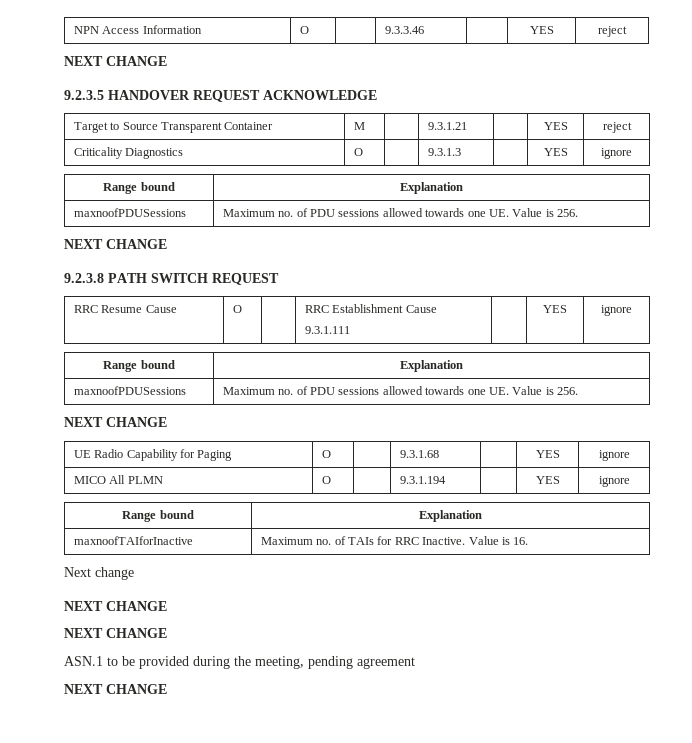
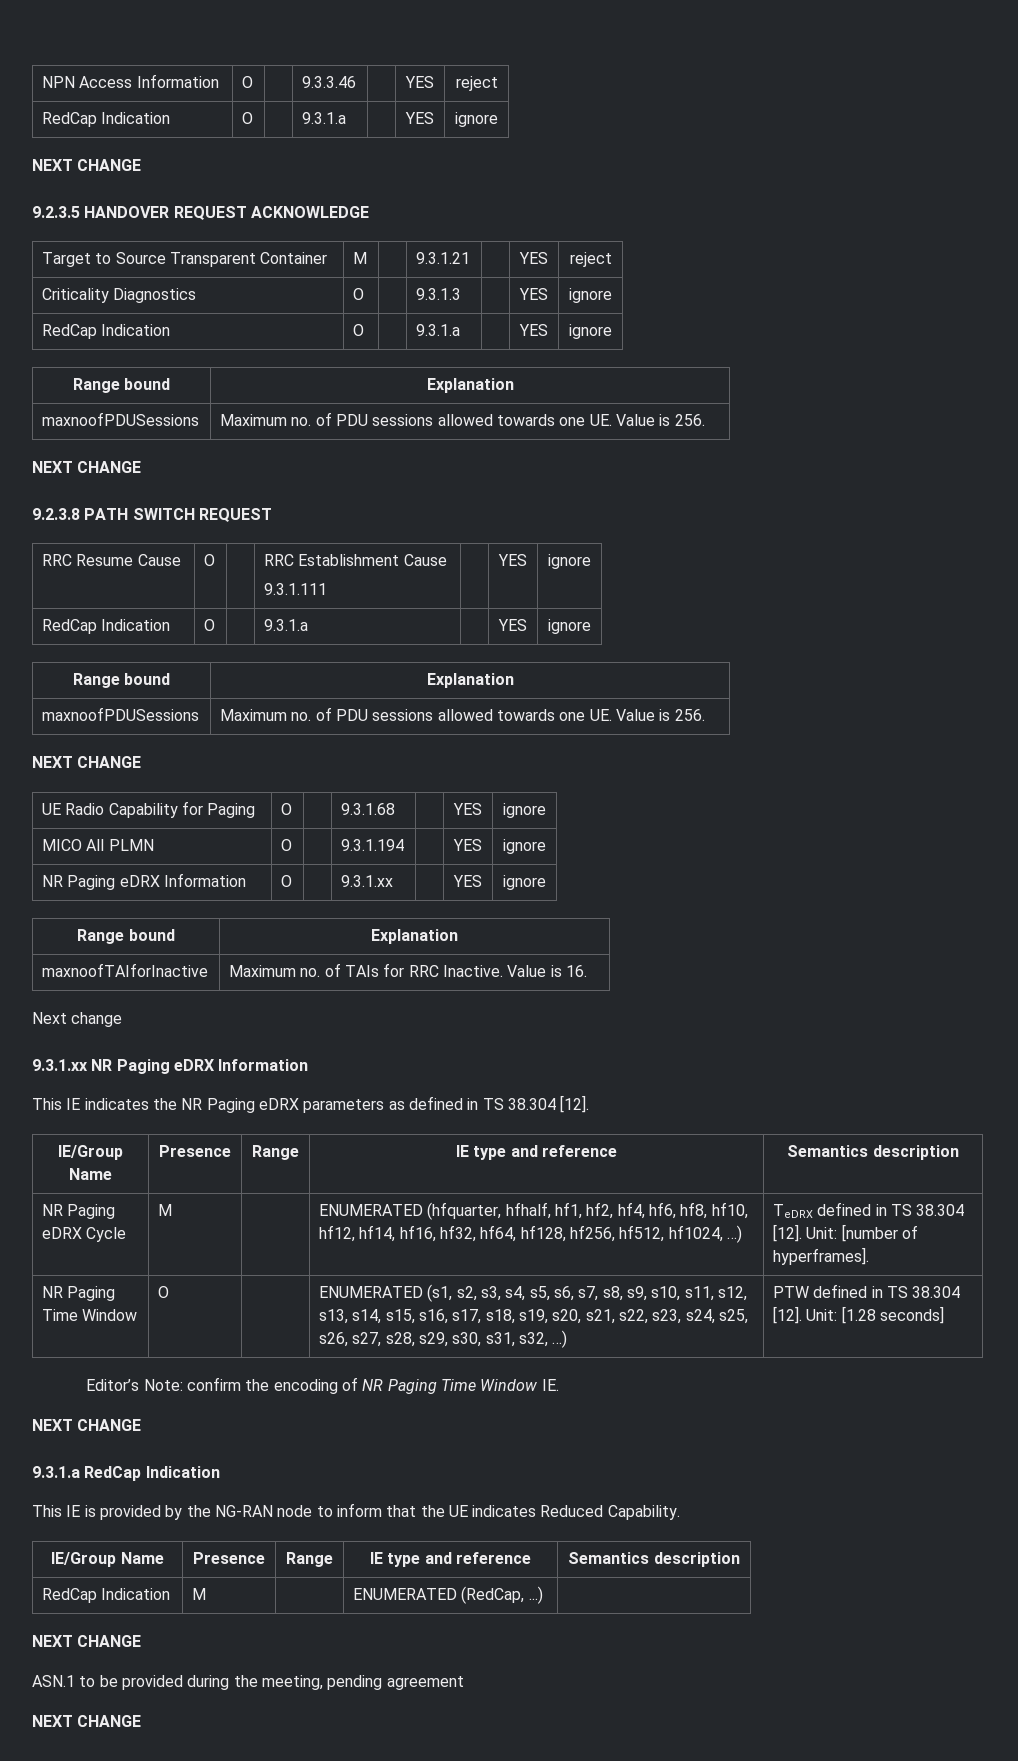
  NPN Access Information | O | | 9.3.3.46 | | YES | reject
+ RedCap Indication | O | | 9.3.1.a | | YES | ignore
  Criticality Diagnostics | O | | 9.3.1.3 | | YES | ignore
+ RedCap Indication | O | | 9.3.1.a | | YES | ignore
  RRC Resume Cause | O | | RRC Establishment Cause
  9.3.1.111 | | YES | ignore
+ RedCap Indication | O | | 9.3.1.a | | YES | ignore
+ NR Paging eDRX Information | O | | 9.3.1.xx | | YES | ignore
  Next change
+ 9.3.1.xx NR Paging eDRX Information
+ This IE indicates the NR Paging eDRX parameters as defined in TS 38.304 [12].
+ IE/Group Name | Presence | Range | IE type and reference | Semantics description
+ NR Paging eDRX Cycle | M | | ENUMERATED (hfquarter, hfhalf, hf1, hf2, hf4, hf6, hf8, hf10, hf12, hf14, hf16, hf32, hf64, hf128, hf256, hf512, hf1024, …) | TeDRX defined in TS 38.304 [12]. Unit: [number of hyperframes].
+ NR Paging Time Window | O | | ENUMERATED (s1, s2, s3, s4, s5, s6, s7, s8, s9, s10, s11, s12, s13, s14, s15, s16, s17, s18, s19, s20, s21, s22, s23, s24, s25, s26, s27, s28, s29, s30, s31, s32, …) | PTW defined in TS 38.304 [12]. Unit: [1.28 seconds]
+ Editor’s Note: confirm the encoding of NR Paging Time Window IE.
  NEXT CHANGE
+ 9.3.1.a RedCap Indication
+ This IE is provided by the NG-RAN node to inform that the UE indicates Reduced Capability.
+ IE/Group Name | Presence | Range | IE type and reference | Semantics description
+ RedCap Indication | M | | ENUMERATED (RedCap, ...) |

